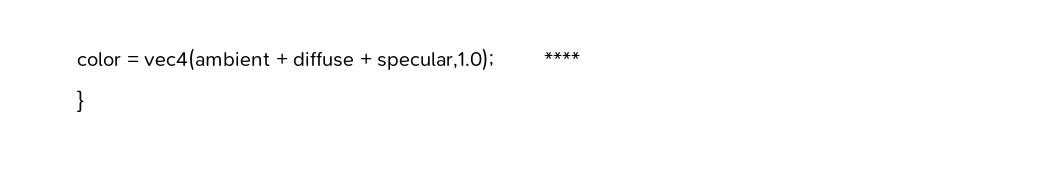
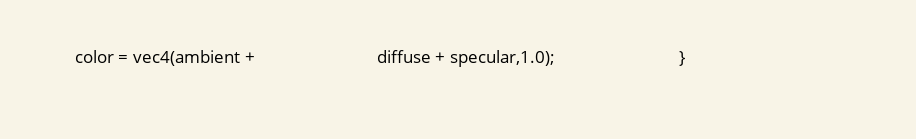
- ****

